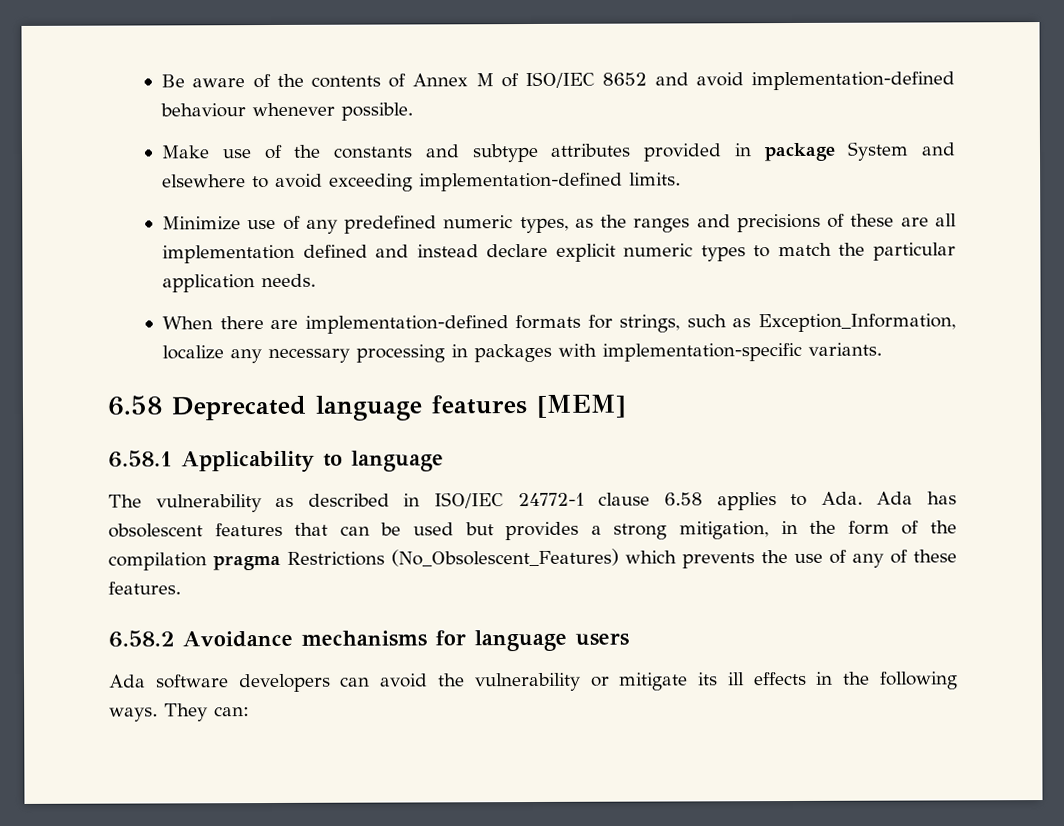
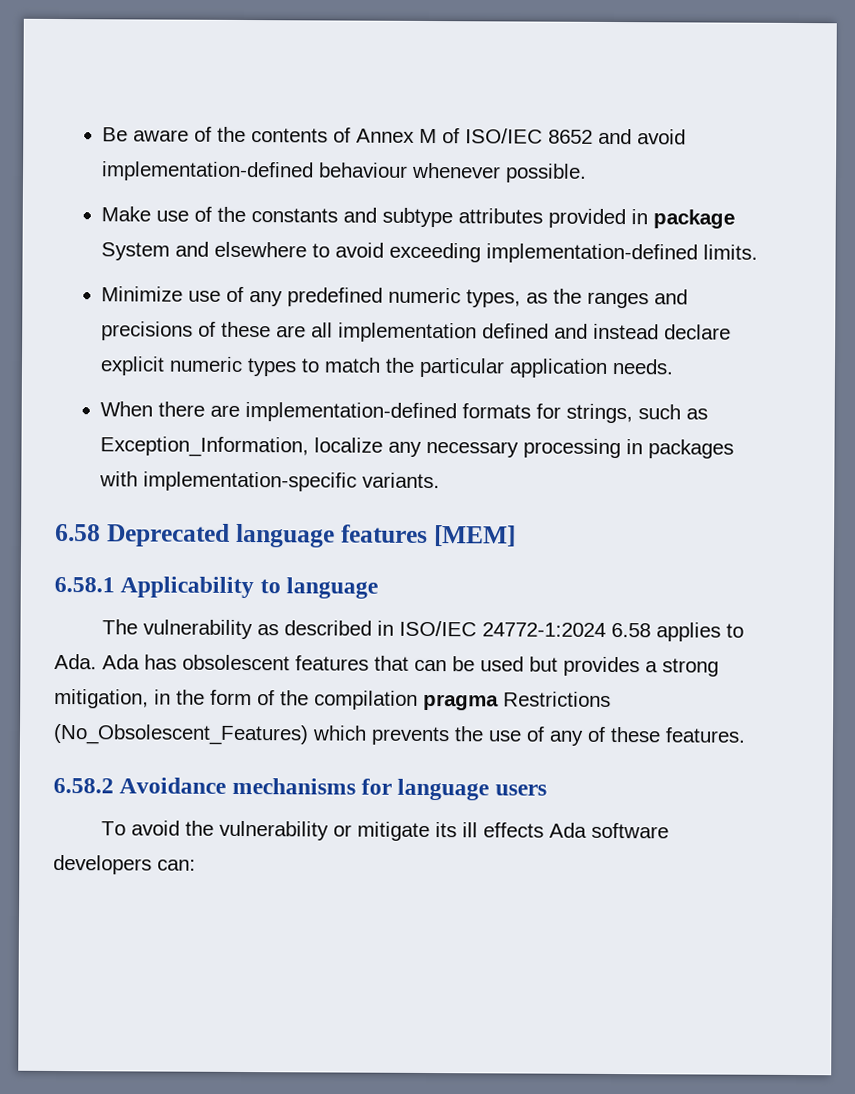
- The vulnerability as described in ISO/IEC 24772-1 clause 6.58 applies to Ada. Ada has obsolescent features that can be used but provides a strong mitigation, in the form of the compilation pragma Restrictions (No_Obsolescent_Features) which prevents the use of any of these features.
+ The vulnerability as described in ISO/IEC 24772-1:2024 6.58 applies to Ada. Ada has obsolescent features that can be used but provides a strong mitigation, in the form of the compilation pragma Restrictions (No_Obsolescent_Features) which prevents the use of any of these features.
- Ada software developers can avoid the vulnerability or mitigate its ill effects in the following ways. They can:
+ To avoid the vulnerability or mitigate its ill effects Ada software developers can:

